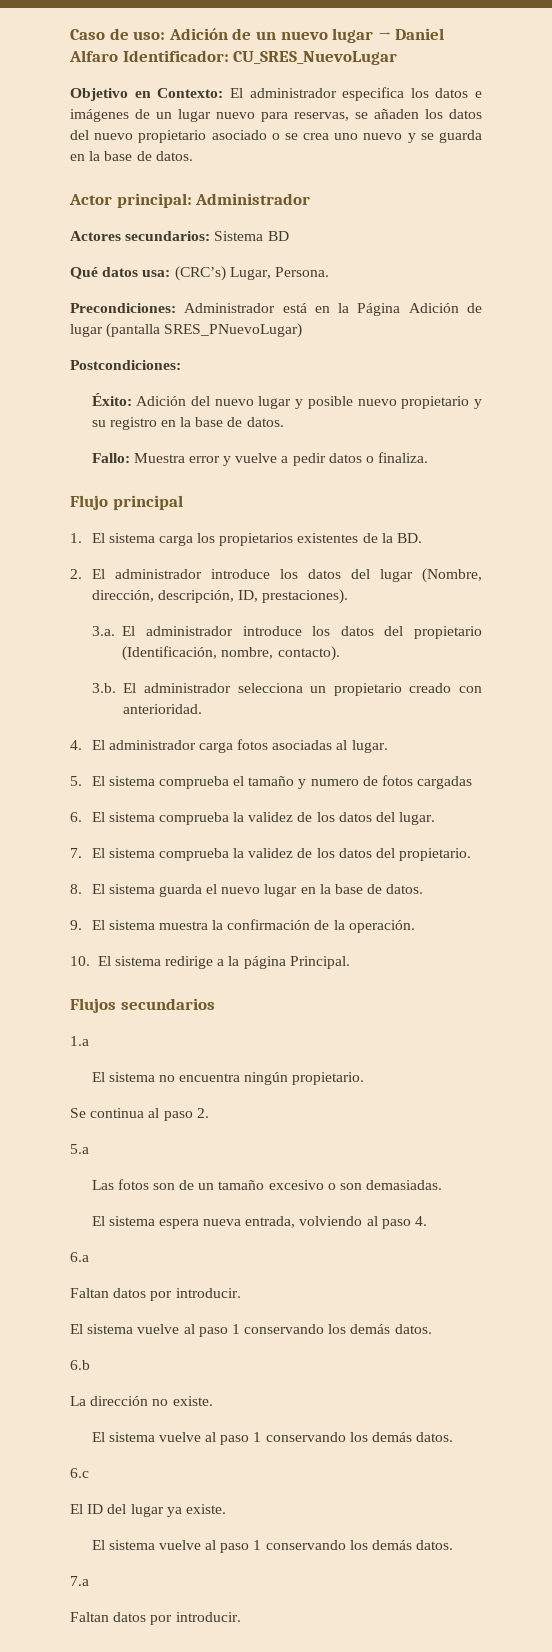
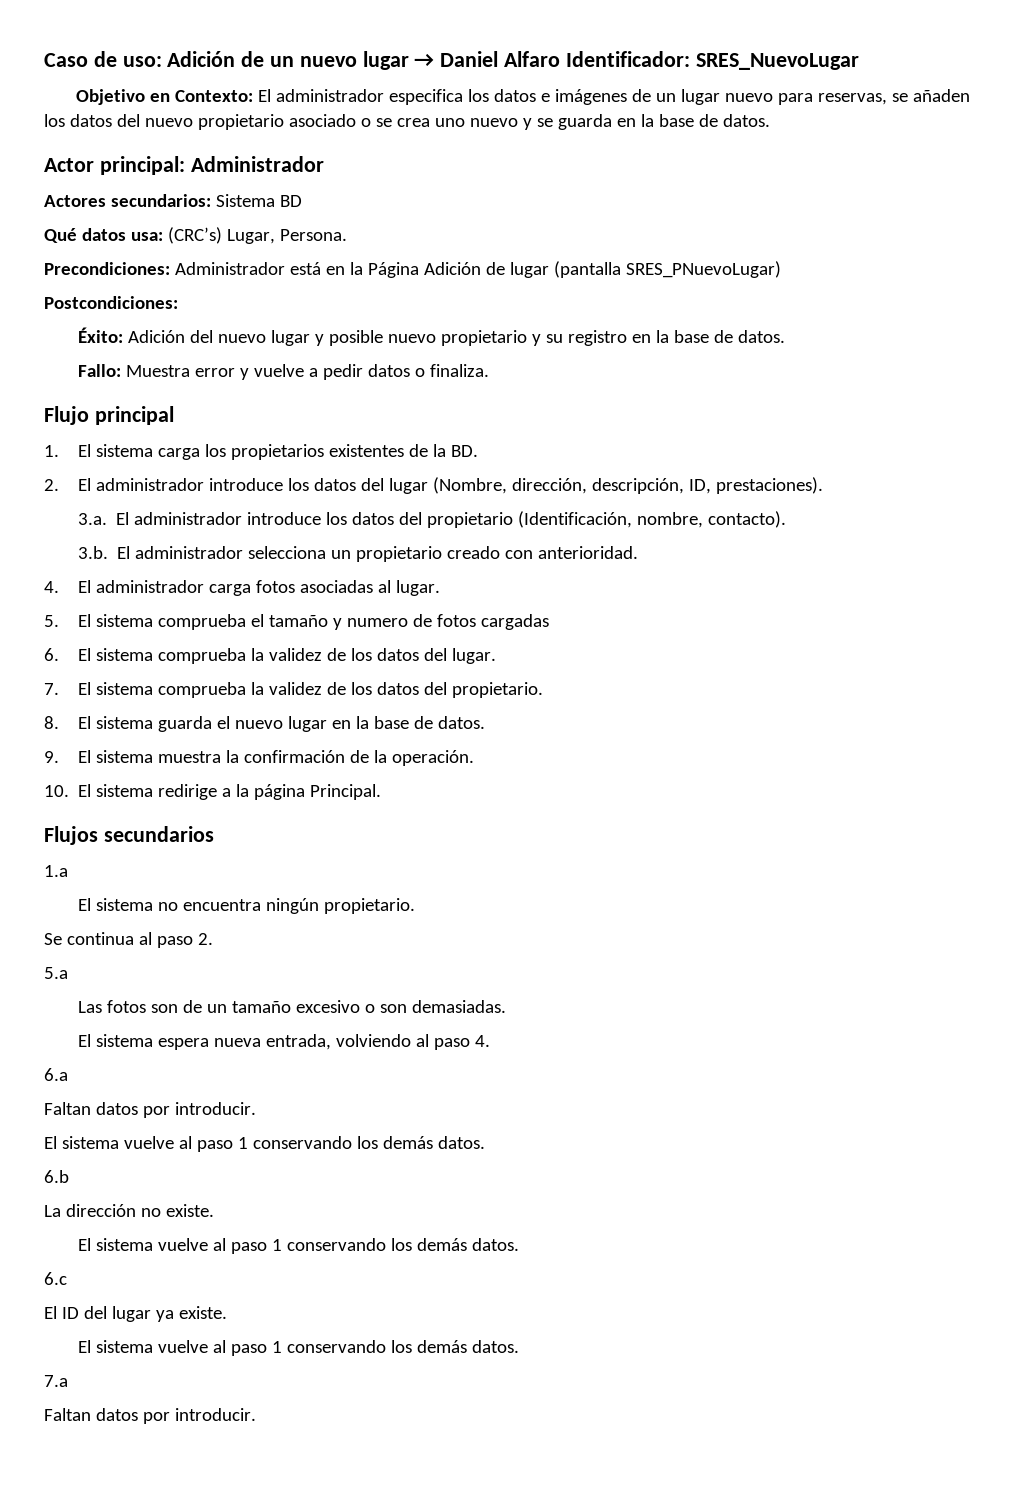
- Caso de uso: Adición de un nuevo lugar → Daniel Alfaro Identificador: CU_SRES_NuevoLugar
+ Caso de uso: Adición de un nuevo lugar → Daniel Alfaro Identificador: SRES_NuevoLugar

